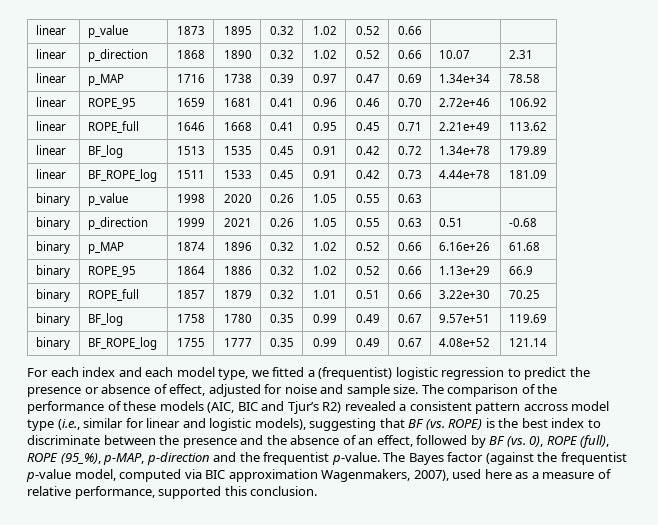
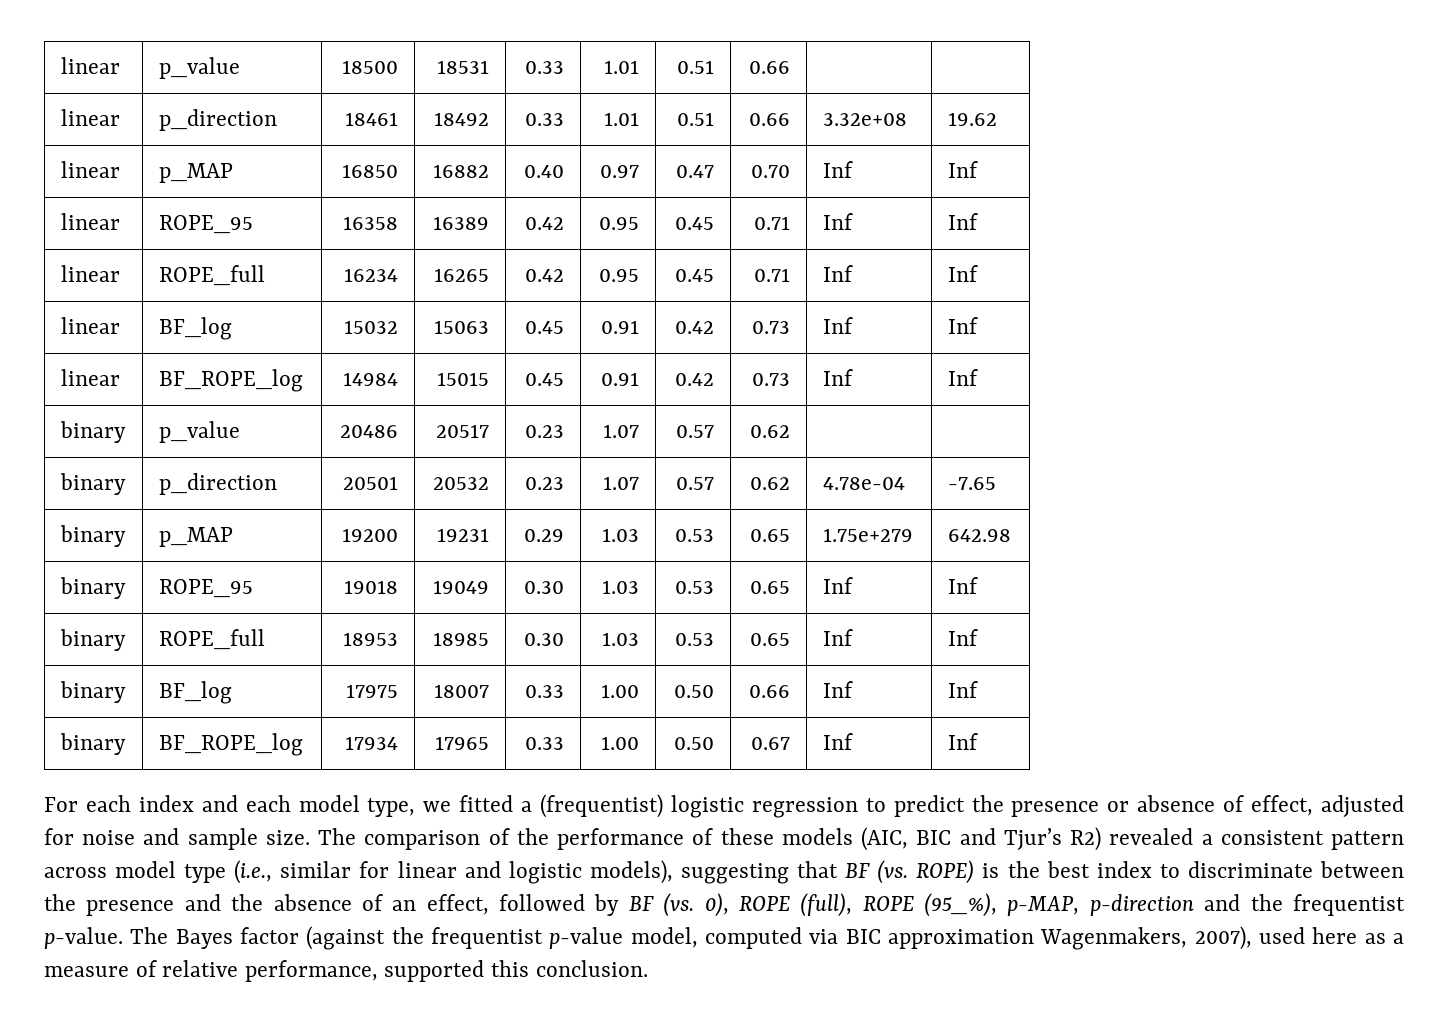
- linear | p_value | 1873 | 1895 | 0.32 | 1.02 | 0.52 | 0.66 | |
- linear | p_direction | 1868 | 1890 | 0.32 | 1.02 | 0.52 | 0.66 | 10.07 | 2.31
+ linear | p_value | 18500 | 18531 | 0.33 | 1.01 | 0.51 | 0.66 | |
+ linear | p_direction | 18461 | 18492 | 0.33 | 1.01 | 0.51 | 0.66 | 3.32e+08 | 19.62
- linear | p_MAP | 1716 | 1738 | 0.39 | 0.97 | 0.47 | 0.69 | 1.34e+34 | 78.58
+ linear | p_MAP | 16850 | 16882 | 0.40 | 0.97 | 0.47 | 0.70 | Inf | Inf
- linear | ROPE_95 | 1659 | 1681 | 0.41 | 0.96 | 0.46 | 0.70 | 2.72e+46 | 106.92
- linear | ROPE_full | 1646 | 1668 | 0.41 | 0.95 | 0.45 | 0.71 | 2.21e+49 | 113.62
- linear | BF_log | 1513 | 1535 | 0.45 | 0.91 | 0.42 | 0.72 | 1.34e+78 | 179.89
- linear | BF_ROPE_log | 1511 | 1533 | 0.45 | 0.91 | 0.42 | 0.73 | 4.44e+78 | 181.09
- binary | p_value | 1998 | 2020 | 0.26 | 1.05 | 0.55 | 0.63 | |
- binary | p_direction | 1999 | 2021 | 0.26 | 1.05 | 0.55 | 0.63 | 0.51 | -0.68
- binary | p_MAP | 1874 | 1896 | 0.32 | 1.02 | 0.52 | 0.66 | 6.16e+26 | 61.68
- binary | ROPE_95 | 1864 | 1886 | 0.32 | 1.02 | 0.52 | 0.66 | 1.13e+29 | 66.9
- binary | ROPE_full | 1857 | 1879 | 0.32 | 1.01 | 0.51 | 0.66 | 3.22e+30 | 70.25
- binary | BF_log | 1758 | 1780 | 0.35 | 0.99 | 0.49 | 0.67 | 9.57e+51 | 119.69
- binary | BF_ROPE_log | 1755 | 1777 | 0.35 | 0.99 | 0.49 | 0.67 | 4.08e+52 | 121.14
+ linear | ROPE_95 | 16358 | 16389 | 0.42 | 0.95 | 0.45 | 0.71 | Inf | Inf
+ linear | ROPE_full | 16234 | 16265 | 0.42 | 0.95 | 0.45 | 0.71 | Inf | Inf
+ linear | BF_log | 15032 | 15063 | 0.45 | 0.91 | 0.42 | 0.73 | Inf | Inf
+ linear | BF_ROPE_log | 14984 | 15015 | 0.45 | 0.91 | 0.42 | 0.73 | Inf | Inf
+ binary | p_value | 20486 | 20517 | 0.23 | 1.07 | 0.57 | 0.62 | |
+ binary | p_direction | 20501 | 20532 | 0.23 | 1.07 | 0.57 | 0.62 | 4.78e-04 | -7.65
+ binary | p_MAP | 19200 | 19231 | 0.29 | 1.03 | 0.53 | 0.65 | 1.75e+279 | 642.98
+ binary | ROPE_95 | 19018 | 19049 | 0.30 | 1.03 | 0.53 | 0.65 | Inf | Inf
+ binary | ROPE_full | 18953 | 18985 | 0.30 | 1.03 | 0.53 | 0.65 | Inf | Inf
+ binary | BF_log | 17975 | 18007 | 0.33 | 1.00 | 0.50 | 0.66 | Inf | Inf
+ binary | BF_ROPE_log | 17934 | 17965 | 0.33 | 1.00 | 0.50 | 0.67 | Inf | Inf
- The comparison of the performance of these models (AIC, BIC and Tjur’s R2) revealed a consistent pattern accross model type (i.e., similar for linear and logistic models), suggesting that BF (vs. ROPE) is the best index to discriminate between the presence and the absence of an effect, followed by BF (vs. 0), ROPE (full), ROPE (95_%), p-MAP, p-direction and the frequentist p-value.
+ The comparison of the performance of these models (AIC, BIC and Tjur’s R2) revealed a consistent pattern across model type (i.e., similar for linear and logistic models), suggesting that BF (vs. ROPE) is the best index to discriminate between the presence and the absence of an effect, followed by BF (vs. 0), ROPE (full), ROPE (95_%), p-MAP, p-direction and the frequentist p-value.

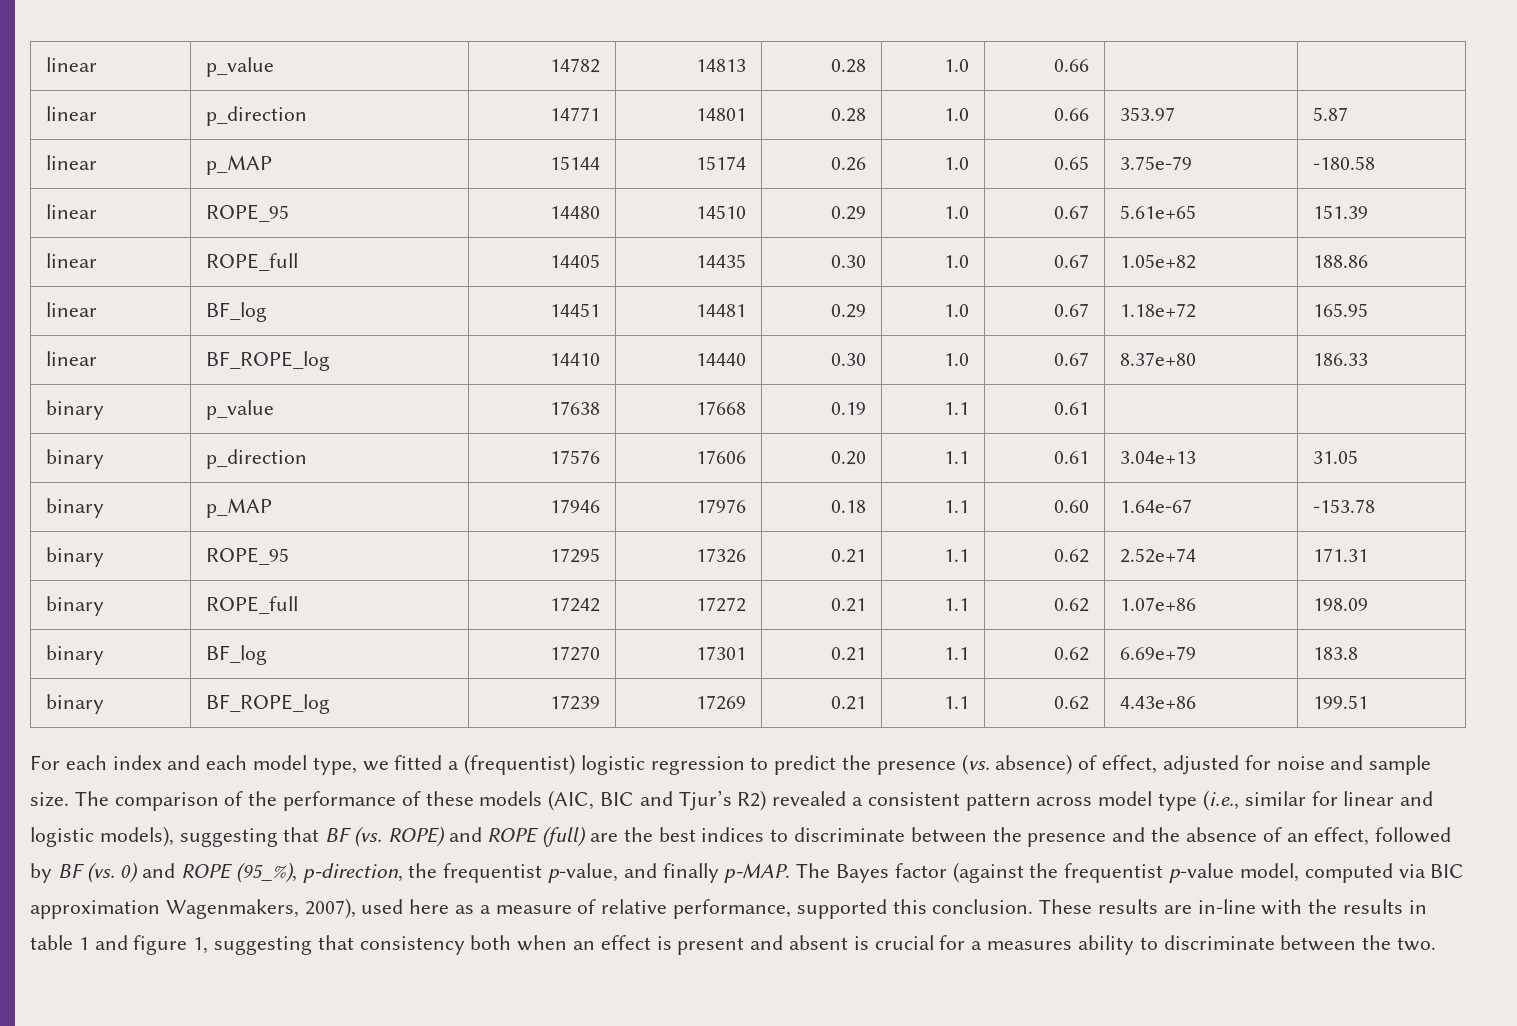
- linear | p_value | 18500 | 18531 | 0.33 | 1.01 | 0.51 | 0.66 | |
- linear | p_direction | 18461 | 18492 | 0.33 | 1.01 | 0.51 | 0.66 | 3.32e+08 | 19.62
+ linear | p_value | 14782 | 14813 | 0.28 | 1.0 | 0.66 | |
+ linear | p_direction | 14771 | 14801 | 0.28 | 1.0 | 0.66 | 353.97 | 5.87
- linear | p_MAP | 16850 | 16882 | 0.40 | 0.97 | 0.47 | 0.70 | Inf | Inf
- linear | ROPE_95 | 16358 | 16389 | 0.42 | 0.95 | 0.45 | 0.71 | Inf | Inf
- linear | ROPE_full | 16234 | 16265 | 0.42 | 0.95 | 0.45 | 0.71 | Inf | Inf
- linear | BF_log | 15032 | 15063 | 0.45 | 0.91 | 0.42 | 0.73 | Inf | Inf
- linear | BF_ROPE_log | 14984 | 15015 | 0.45 | 0.91 | 0.42 | 0.73 | Inf | Inf
- binary | p_value | 20486 | 20517 | 0.23 | 1.07 | 0.57 | 0.62 | |
- binary | p_direction | 20501 | 20532 | 0.23 | 1.07 | 0.57 | 0.62 | 4.78e-04 | -7.65
- binary | p_MAP | 19200 | 19231 | 0.29 | 1.03 | 0.53 | 0.65 | 1.75e+279 | 642.98
- binary | ROPE_95 | 19018 | 19049 | 0.30 | 1.03 | 0.53 | 0.65 | Inf | Inf
- binary | ROPE_full | 18953 | 18985 | 0.30 | 1.03 | 0.53 | 0.65 | Inf | Inf
- binary | BF_log | 17975 | 18007 | 0.33 | 1.00 | 0.50 | 0.66 | Inf | Inf
- binary | BF_ROPE_log | 17934 | 17965 | 0.33 | 1.00 | 0.50 | 0.67 | Inf | Inf
+ linear | p_MAP | 15144 | 15174 | 0.26 | 1.0 | 0.65 | 3.75e-79 | -180.58
+ linear | ROPE_95 | 14480 | 14510 | 0.29 | 1.0 | 0.67 | 5.61e+65 | 151.39
+ linear | ROPE_full | 14405 | 14435 | 0.30 | 1.0 | 0.67 | 1.05e+82 | 188.86
+ linear | BF_log | 14451 | 14481 | 0.29 | 1.0 | 0.67 | 1.18e+72 | 165.95
+ linear | BF_ROPE_log | 14410 | 14440 | 0.30 | 1.0 | 0.67 | 8.37e+80 | 186.33
+ binary | p_value | 17638 | 17668 | 0.19 | 1.1 | 0.61 | |
+ binary | p_direction | 17576 | 17606 | 0.20 | 1.1 | 0.61 | 3.04e+13 | 31.05
+ binary | p_MAP | 17946 | 17976 | 0.18 | 1.1 | 0.60 | 1.64e-67 | -153.78
+ binary | ROPE_95 | 17295 | 17326 | 0.21 | 1.1 | 0.62 | 2.52e+74 | 171.31
+ binary | ROPE_full | 17242 | 17272 | 0.21 | 1.1 | 0.62 | 1.07e+86 | 198.09
+ binary | BF_log | 17270 | 17301 | 0.21 | 1.1 | 0.62 | 6.69e+79 | 183.8
+ binary | BF_ROPE_log | 17239 | 17269 | 0.21 | 1.1 | 0.62 | 4.43e+86 | 199.51
- For each index and each model type, we fitted a (frequentist) logistic regression to predict the presence or absence of effect, adjusted for noise and sample size.
+ For each index and each model type, we fitted a (frequentist) logistic regression to predict the presence (vs. absence) of effect, adjusted for noise and sample size.
- The comparison of the performance of these models (AIC, BIC and Tjur’s R2) revealed a consistent pattern across model type (i.e., similar for linear and logistic models), suggesting that BF (vs. ROPE) is the best index to discriminate between the presence and the absence of an effect, followed by BF (vs. 0), ROPE (full), ROPE (95_%), p-MAP, p-direction and the frequentist p-value.
+ The comparison of the performance of these models (AIC, BIC and Tjur’s R2) revealed a consistent pattern across model type (i.e., similar for linear and logistic models), suggesting that BF (vs. ROPE) and ROPE (full) are the best indices to discriminate between the presence and the absence of an effect, followed by BF (vs. 0) and ROPE (95_%), p-direction, the frequentist p-value, and finally p-MAP.
+ These results are in-line with the results in table 1 and figure 1, suggesting that consistency both when an effect is present and absent is crucial for a measures ability to discriminate between the two.

